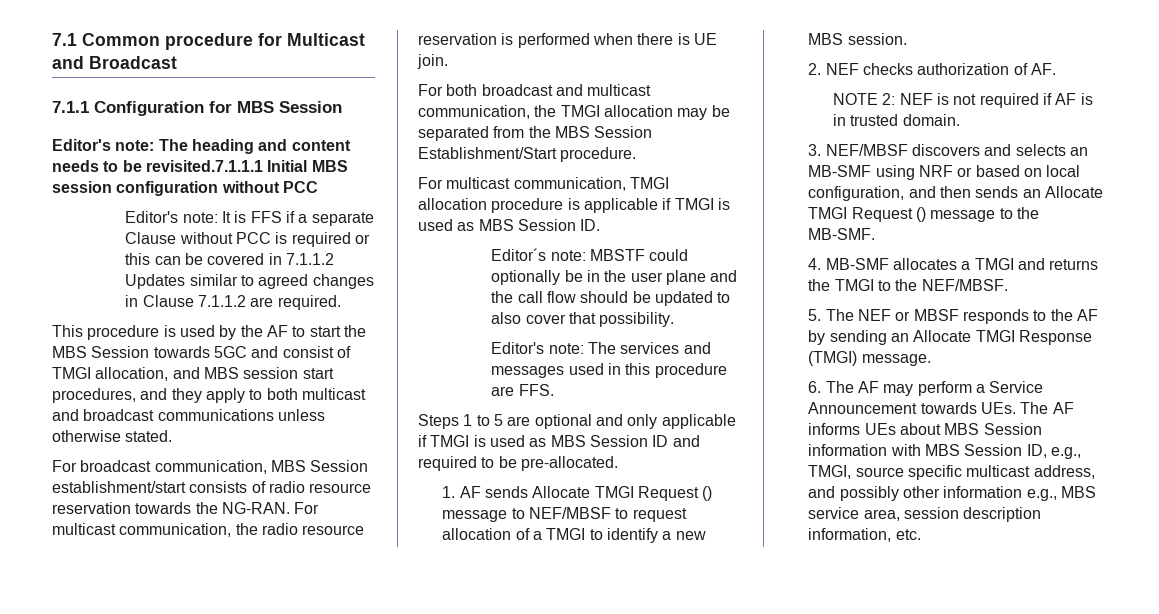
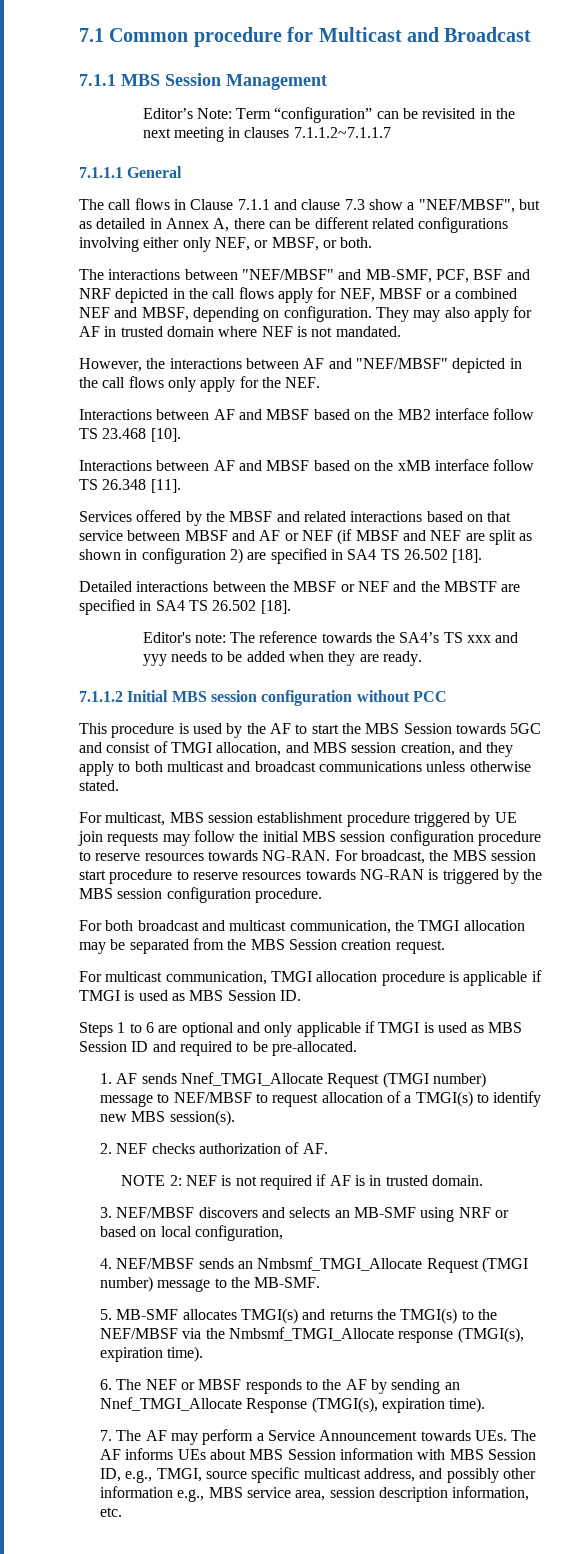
- 7.1.1 Configuration for MBS Session
- Editor's note: The heading and content needs to be revisited.7.1.1.1 Initial MBS session configuration without PCC
+ 7.1.1 MBS Session Management
+ Editor’s Note: Term “configuration” can be revisited in the next meeting in clauses 7.1.1.2~7.1.1.7
+ 7.1.1.1 General
+ The call flows in Clause 7.1.1 and clause 7.3 show a "NEF/MBSF", but as detailed in Annex A, there can be different related configurations involving either only NEF, or MBSF, or both.
+ The interactions between "NEF/MBSF" and MB-SMF, PCF, BSF and NRF depicted in the call flows apply for NEF, MBSF or a combined NEF and MBSF, depending on configuration. They may also apply for AF in trusted domain where NEF is not mandated.
+ However, the interactions between AF and "NEF/MBSF" depicted in the call flows only apply for the NEF.
+ Interactions between AF and MBSF based on the MB2 interface follow TS 23.468 [10].
+ Interactions between AF and MBSF based on the xMB interface follow TS 26.348 [11].
+ Services offered by the MBSF and related interactions based on that service between MBSF and AF or NEF (if MBSF and NEF are split as shown in configuration 2) are specified in SA4 TS 26.502 [18].
+ Detailed interactions between the MBSF or NEF and the MBSTF are specified in SA4 TS 26.502 [18].
+ Editor's note: The reference towards the SA4’s TS xxx and yyy needs to be added when they are ready.
+ 7.1.1.2 Initial MBS session configuration without PCC
- Editor's note: It is FFS if a separate Clause without PCC is required or this can be covered in 7.1.1.2 Updates similar to agreed changes in Clause 7.1.1.2 are required.
- This procedure is used by the AF to start the MBS Session towards 5GC and consist of TMGI allocation, and MBS session start procedures, and they apply to both multicast and broadcast communications unless otherwise stated.
+ This procedure is used by the AF to start the MBS Session towards 5GC and consist of TMGI allocation, and MBS session creation, and they apply to both multicast and broadcast communications unless otherwise stated.
- For broadcast communication, MBS Session establishment/start consists of radio resource reservation towards the NG-RAN. For multicast communication, the radio resource reservation is performed when there is UE join.
+ For multicast, MBS session establishment procedure triggered by UE join requests may follow the initial MBS session configuration procedure to reserve resources towards NG-RAN. For broadcast, the MBS session start procedure to reserve resources towards NG-RAN is triggered by the MBS session configuration procedure.
- For both broadcast and multicast communication, the TMGI allocation may be separated from the MBS Session Establishment/Start procedure.
+ For both broadcast and multicast communication, the TMGI allocation may be separated from the MBS Session creation request.
- Editor´s note: MBSTF could optionally be in the user plane and the call flow should be updated to also cover that possibility.
- Editor's note: The services and messages used in this procedure are FFS.
- Steps 1 to 5 are optional and only applicable if TMGI is used as MBS Session ID and required to be pre-allocated.
+ Steps 1 to 6 are optional and only applicable if TMGI is used as MBS Session ID and required to be pre-allocated.
- 1. AF sends Allocate TMGI Request () message to NEF/MBSF to request allocation of a TMGI to identify a new MBS session.
+ 1. AF sends Nnef_TMGI_Allocate Request (TMGI number) message to NEF/MBSF to request allocation of a TMGI(s) to identify new MBS session(s).
- 3. NEF/MBSF discovers and selects an MB-SMF using NRF or based on local configuration, and then sends an Allocate TMGI Request () message to the MB-SMF.
+ 3. NEF/MBSF discovers and selects an MB-SMF using NRF or based on local configuration,
+ 4. NEF/MBSF sends an Nmbsmf_TMGI_Allocate Request (TMGI number) message to the MB-SMF.
- 4. MB-SMF allocates a TMGI and returns the TMGI to the NEF/MBSF.
- 5. The NEF or MBSF responds to the AF by sending an Allocate TMGI Response (TMGI) message.
- 6. The AF may perform a Service Announcement towards UEs. The AF informs UEs about MBS Session information with MBS Session ID, e.g., TMGI, source specific multicast address, and possibly other information e.g., MBS service area, session description information, etc.
+ 5. MB-SMF allocates TMGI(s) and returns the TMGI(s) to the NEF/MBSF via the Nmbsmf_TMGI_Allocate response (TMGI(s), expiration time).
+ 6. The NEF or MBSF responds to the AF by sending an Nnef_TMGI_Allocate Response (TMGI(s), expiration time).
+ 7. The AF may perform a Service Announcement towards UEs. The AF informs UEs about MBS Session information with MBS Session ID, e.g., TMGI, source specific multicast address, and possibly other information e.g., MBS service area, session description information, etc.

